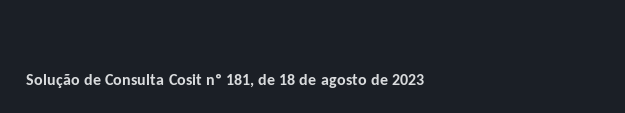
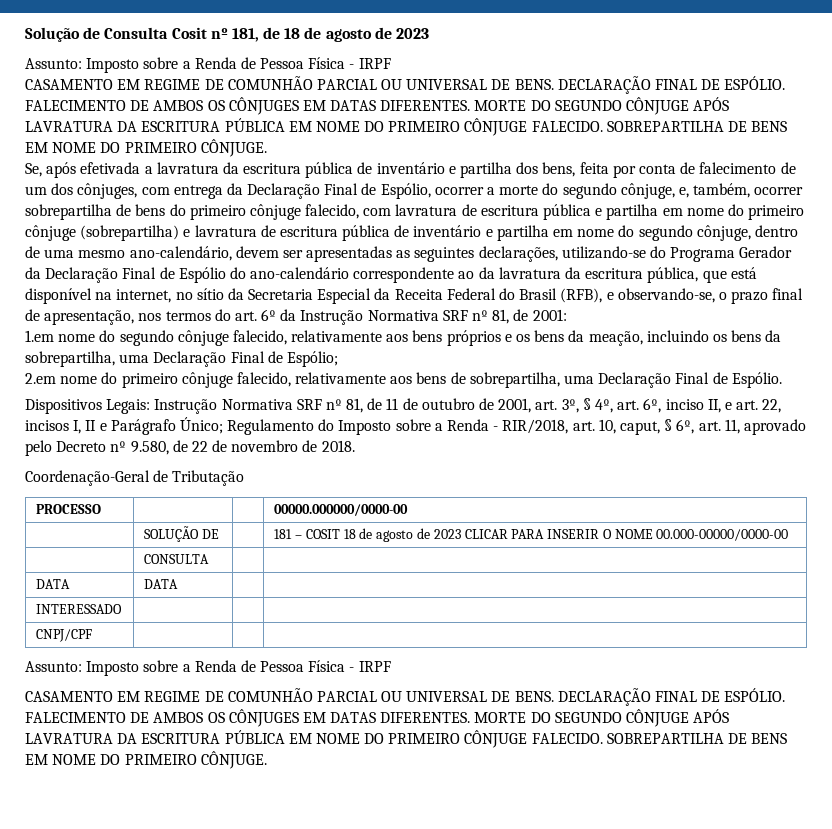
  Solução de Consulta Cosit nº 181, de 18 de agosto de 2023
+ Assunto: Imposto sobre a Renda de Pessoa Física - IRPF
+ CASAMENTO EM REGIME DE COMUNHÃO PARCIAL OU UNIVERSAL DE BENS. DECLARAÇÃO FINAL DE ESPÓLIO. FALECIMENTO DE AMBOS OS CÔNJUGES EM DATAS DIFERENTES. MORTE DO SEGUNDO CÔNJUGE APÓS LAVRATURA DA ESCRITURA PÚBLICA EM NOME DO PRIMEIRO CÔNJUGE FALECIDO. SOBREPARTILHA DE BENS EM NOME DO PRIMEIRO CÔNJUGE.
+ Se, após efetivada a lavratura da escritura pública de inventário e partilha dos bens, feita por conta de falecimento de um dos cônjuges, com entrega da Declaração Final de Espólio, ocorrer a morte do segundo cônjuge, e, também, ocorrer sobrepartilha de bens do primeiro cônjuge falecido, com lavratura de escritura pública e partilha em nome do primeiro cônjuge (sobrepartilha) e lavratura de escritura pública de inventário e partilha em nome do segundo cônjuge, dentro de uma mesmo ano-calendário, devem ser apresentadas as seguintes declarações, utilizando-se do Programa Gerador da Declaração Final de Espólio do ano-calendário correspondente ao da lavratura da escritura pública, que está disponível na internet, no sítio da Secretaria Especial da Receita Federal do Brasil (RFB), e observando-se, o prazo final de apresentação, nos termos do art. 6º da Instrução Normativa SRF nº 81, de 2001:
+ 1.em nome do segundo cônjuge falecido, relativamente aos bens próprios e os bens da meação, incluindo os bens da sobrepartilha, uma Declaração Final de Espólio;
+ 2.em nome do primeiro cônjuge falecido, relativamente aos bens de sobrepartilha, uma Declaração Final de Espólio.
+ Dispositivos Legais: Instrução Normativa SRF nº 81, de 11 de outubro de 2001, art. 3º, § 4º, art. 6º, inciso II, e art. 22, incisos I, II e Parágrafo Único; Regulamento do Imposto sobre a Renda - RIR/2018, art. 10, caput, § 6º, art. 11, aprovado pelo Decreto nº 9.580, de 22 de novembro de 2018.
+ Coordenação-Geral de Tributação
+ PROCESSO | | | 00000.000000/0000-00
+ | SOLUÇÃO DE | | 181 – COSIT 18 de agosto de 2023 CLICAR PARA INSERIR O NOME 00.000-00000/0000-00
+ | CONSULTA | |
+ DATA | DATA | |
+ INTERESSADO | | |
+ CNPJ/CPF | | |
+ Assunto: Imposto sobre a Renda de Pessoa Física - IRPF
+ CASAMENTO EM REGIME DE COMUNHÃO PARCIAL OU UNIVERSAL DE BENS. DECLARAÇÃO FINAL DE ESPÓLIO. FALECIMENTO DE AMBOS OS CÔNJUGES EM DATAS DIFERENTES. MORTE DO SEGUNDO CÔNJUGE APÓS LAVRATURA DA ESCRITURA PÚBLICA EM NOME DO PRIMEIRO CÔNJUGE FALECIDO. SOBREPARTILHA DE BENS EM NOME DO PRIMEIRO CÔNJUGE.

